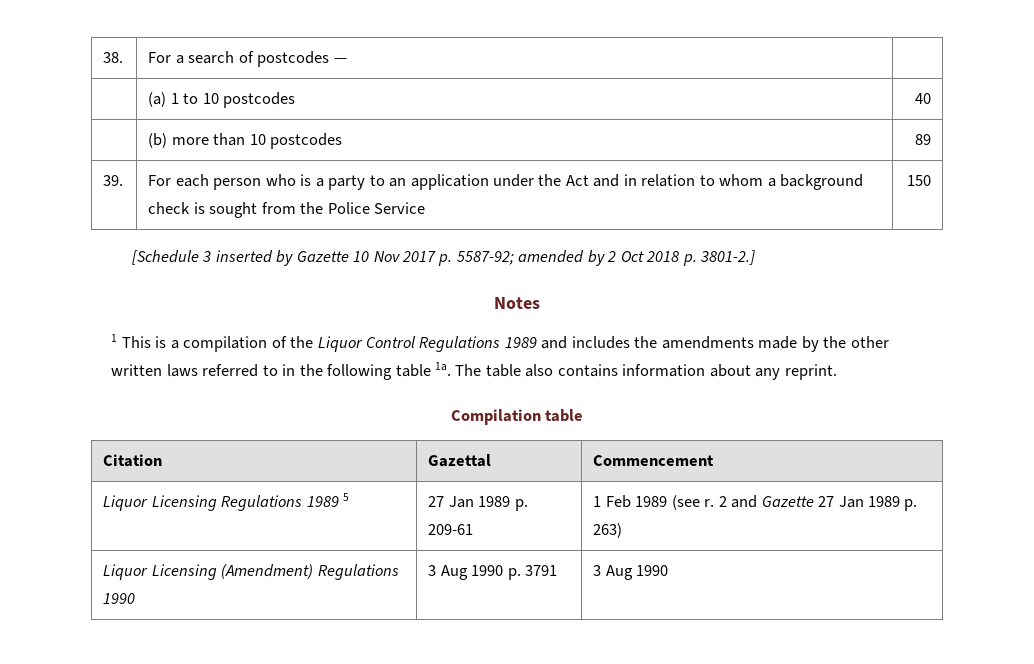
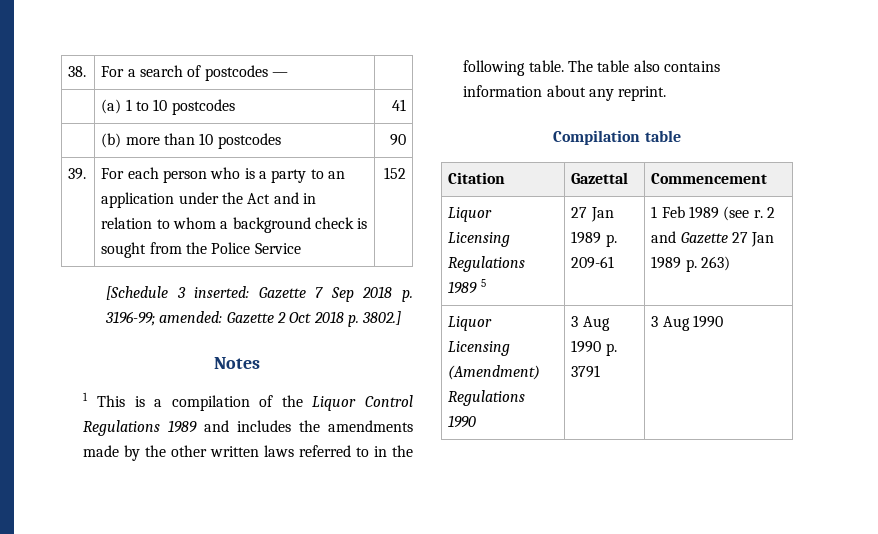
- | (a) 1 to 10 postcodes | 40
+ | (a) 1 to 10 postcodes | 41
- | (b) more than 10 postcodes | 89
+ | (b) more than 10 postcodes | 90
- 39. | For each person who is a party to an application under the Act and in relation to whom a background check is sought from the Police Service | 150
+ 39. | For each person who is a party to an application under the Act and in relation to whom a background check is sought from the Police Service | 152
- [Schedule 3 inserted by Gazette 10 Nov 2017 p. 5587-92; amended by 2 Oct 2018 p. 3801-2.]
+ [Schedule 3 inserted: Gazette 7 Sep 2018 p. 3196-99; amended: Gazette 2 Oct 2018 p. 3802.]
- 1 This is a compilation of the Liquor Control Regulations 1989 and includes the amendments made by the other written laws referred to in the following table 1a.
+ 1 This is a compilation of the Liquor Control Regulations 1989 and includes the amendments made by the other written laws referred to in the following table.

